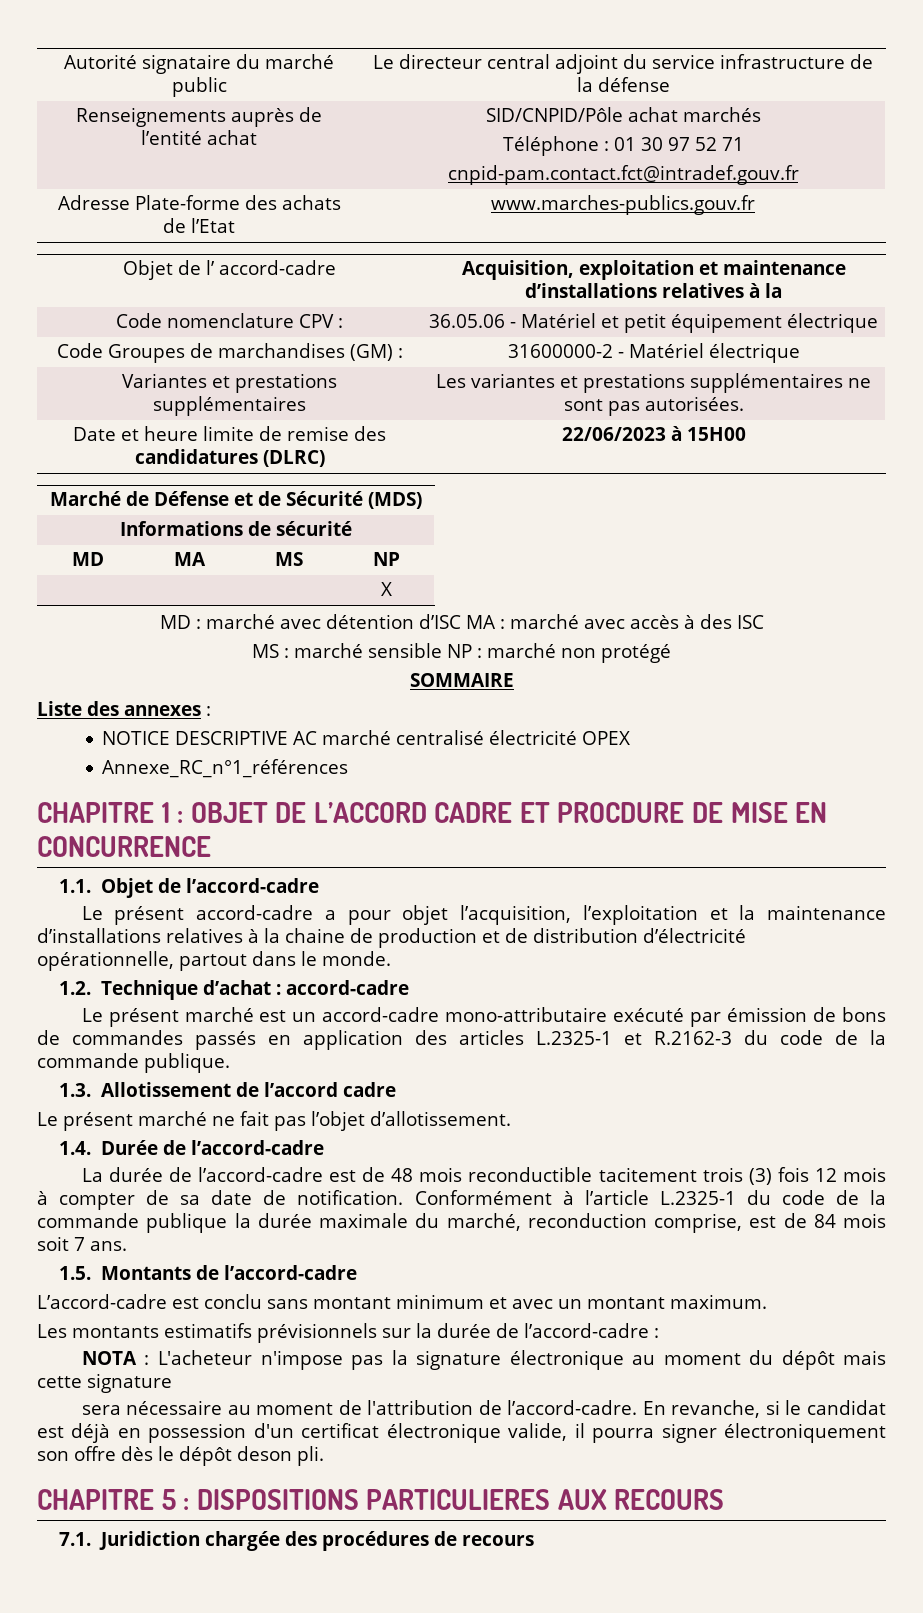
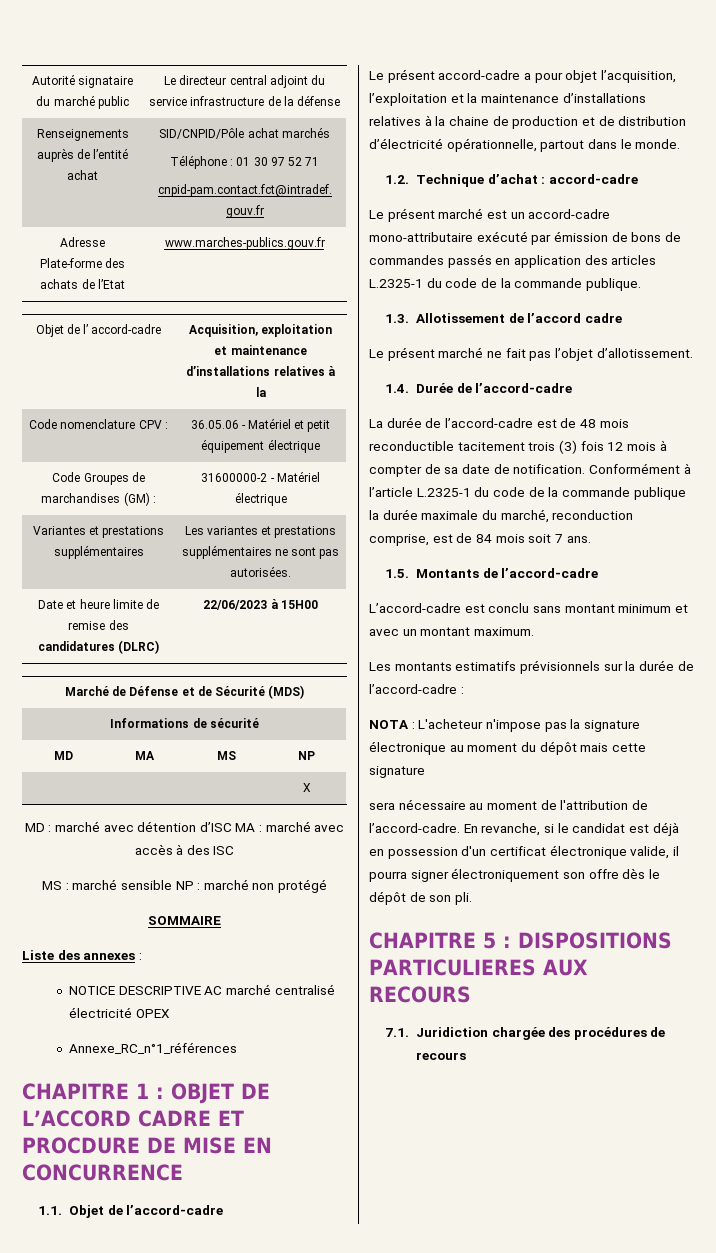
- Le présent marché est un accord-cadre mono-attributaire exécuté par émission de bons de commandes passés en application des articles L.2325-1 et R.2162-3 du code de la commande publique.
+ Le présent marché est un accord-cadre mono-attributaire exécuté par émission de bons de commandes passés en application des articles L.2325-1 du code de la commande publique.
- En revanche, si le candidat est déjà en possession d'un certificat électronique valide, il pourra signer électroniquement son offre dès le dépôt deson pli.
+ En revanche, si le candidat est déjà en possession d'un certificat électronique valide, il pourra signer électroniquement son offre dès le dépôt de son pli.

